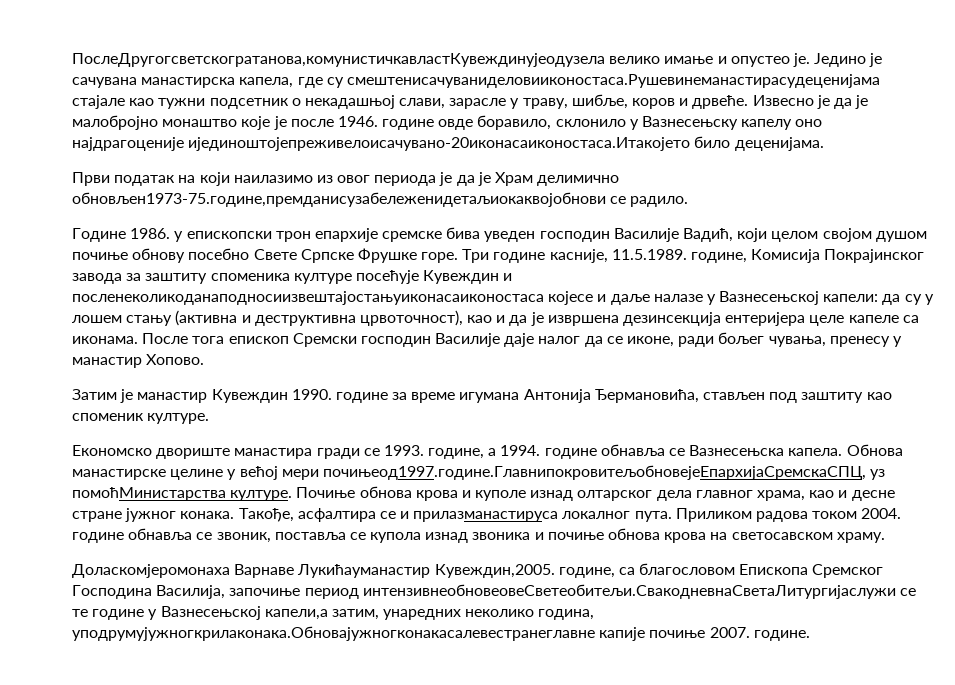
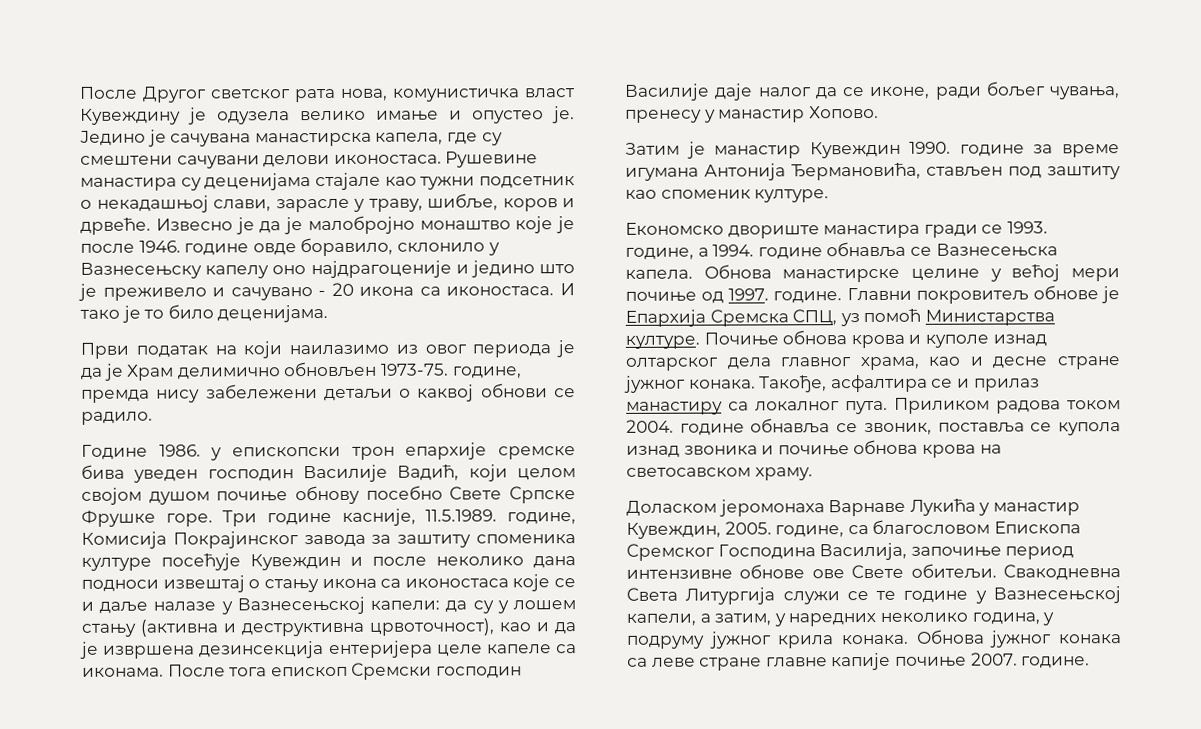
- ПослеДругогсветскогратанова,комунистичкавластКувеждинујеодузела велико имање и опустео је.
+ После Другог светског рата нова, комунистичка власт Кувеждину је одузела велико имање и опустео је.
- Једино је сачувана манастирска капела, где су смештенисачуваниделовииконостаса.Рушевинеманастирасудеценијама стајале као тужни подсетник о некадашњој слави, зарасле у траву, шибље, коров и дрвеће.
+ Једино је сачувана манастирска капела, где су смештени сачувани делови иконостаса. Рушевине манастира су деценијама стајале као тужни подсетник о некадашњој слави, зарасле у траву, шибље, коров и дрвеће.
- Извесно је да је малобројно монаштво које је после 1946. године овде боравило, склонило у Вазнесењску капелу оно најдрагоценије ијединоштојепреживелоисачувано-20иконасаиконостаса.Итакојето било деценијама.
+ Извесно је да је малобројно монаштво које је после 1946. године овде боравило, склонило у Вазнесењску капелу оно најдрагоценије и једино што је преживело и сачувано - 20 икона са иконостаса. И тако је то било деценијама.
- Први податак на који наилазимо из овог периода је да је Храм делимично обновљен1973-75.године,премданисузабележенидетаљиокаквојобнови се радило.
+ Први податак на који наилазимо из овог периода је да је Храм делимично обновљен 1973-75. године, премда нису забележени детаљи о каквој обнови се радило.
- Три године касније, 11.5.1989. године, Комисија Покрајинског завода за заштиту споменика културе посећује Кувеждин и посленеколикоданаподносиизвештајостањуиконасаиконостаса којесе и даље налазе у Вазнесењској капели: да су у лошем стању (активна и деструктивна црвоточност), као и да је извршена дезинсекција ентеријера целе капеле са иконама.
+ Три године касније, 11.5.1989. године, Комисија Покрајинског завода за заштиту споменика културе посећује Кувеждин и после неколико дана подноси извештај о стању икона са иконостаса које се и даље налазе у Вазнесењској капели: да су у лошем стању (активна и деструктивна црвоточност), као и да је извршена дезинсекција ентеријера целе капеле са иконама.
- Обнова манастирске целине у већој мери почињеод1997.године.ГлавнипокровитељобновејеЕпархијаСремскаСПЦ, уз помоћМинистарства културе.
+ Обнова манастирске целине у већој мери почиње од 1997. године. Главни покровитељ обнове је Епархија Сремска СПЦ, уз помоћ Министарства културе.
- Такође, асфалтира се и прилазманастируса локалног пута.
+ Такође, асфалтира се и прилаз манастиру са локалног пута.
- Доласкомјеромонаха Варнаве Лукићауманастир Кувеждин,2005. године, са благословом Епископа Сремског Господина Василија, започиње период интензивнеобновеовеСветеобитељи.СвакодневнаСветаЛитургијаслужи се те године у Вазнесењској капели,а затим, унаредних неколико година, уподрумујужногкрилаконака.Обновајужногконакасалевестранеглавне капије почиње 2007. године.
+ Доласком јеромонаха Варнаве Лукића у манастир Кувеждин, 2005. године, са благословом Епископа Сремског Господина Василија, започиње период интензивне обнове ове Свете обитељи. Свакодневна Света Литургија служи се те године у Вазнесењској капели, а затим, у наредних неколико година, у подруму јужног крила конака. Обнова јужног конака са леве стране главне капије почиње 2007. године.

